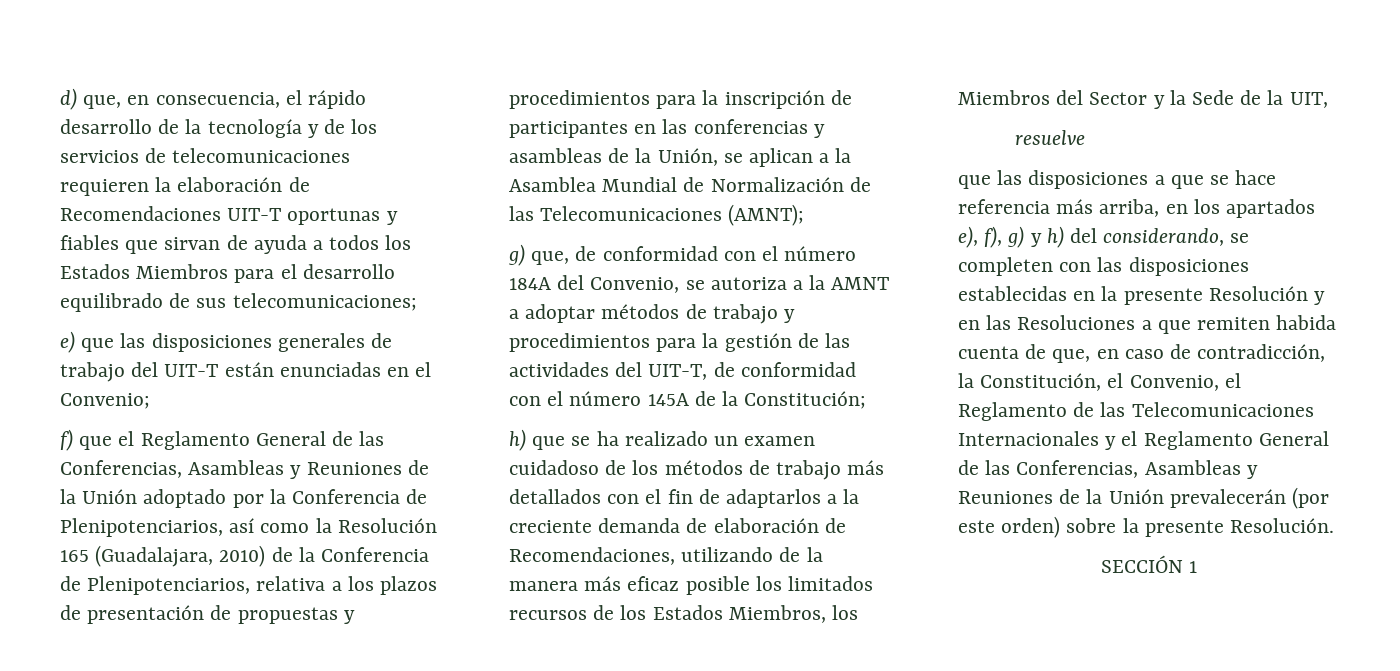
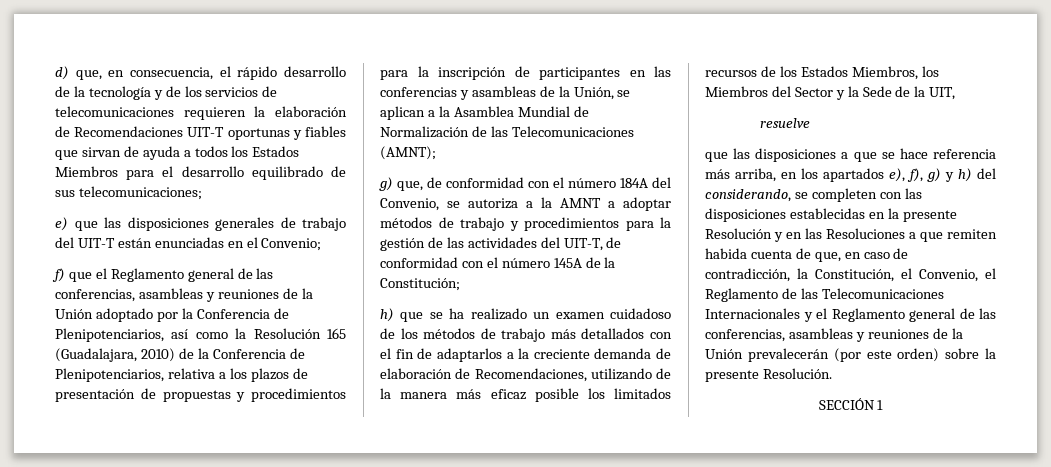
- f) que el Reglamento General de las Conferencias, Asambleas y Reuniones de la Unión adoptado por la Conferencia de Plenipotenciarios, así como la Resolución 165 (Guadalajara, 2010) de la Conferencia de Plenipotenciarios, relativa a los plazos de presentación de propuestas y procedimientos para la inscripción de participantes en las conferencias y asambleas de la Unión, se aplican a la Asamblea Mundial de Normalización de las Telecomunicaciones (AMNT);
+ f) que el Reglamento general de las conferencias, asambleas y reuniones de la Unión adoptado por la Conferencia de Plenipotenciarios, así como la Resolución 165 (Guadalajara, 2010) de la Conferencia de Plenipotenciarios, relativa a los plazos de presentación de propuestas y procedimientos para la inscripción de participantes en las conferencias y asambleas de la Unión, se aplican a la Asamblea Mundial de Normalización de las Telecomunicaciones (AMNT);
- que las disposiciones a que se hace referencia más arriba, en los apartados e), f), g) y h) del considerando, se completen con las disposiciones establecidas en la presente Resolución y en las Resoluciones a que remiten habida cuenta de que, en caso de contradicción, la Constitución, el Convenio, el Reglamento de las Telecomunicaciones Internacionales y el Reglamento General de las Conferencias, Asambleas y Reuniones de la Unión prevalecerán (por este orden) sobre la presente Resolución.
+ que las disposiciones a que se hace referencia más arriba, en los apartados e), f), g) y h) del considerando, se completen con las disposiciones establecidas en la presente Resolución y en las Resoluciones a que remiten habida cuenta de que, en caso de contradicción, la Constitución, el Convenio, el Reglamento de las Telecomunicaciones Internacionales y el Reglamento general de las conferencias, asambleas y reuniones de la Unión prevalecerán (por este orden) sobre la presente Resolución.

